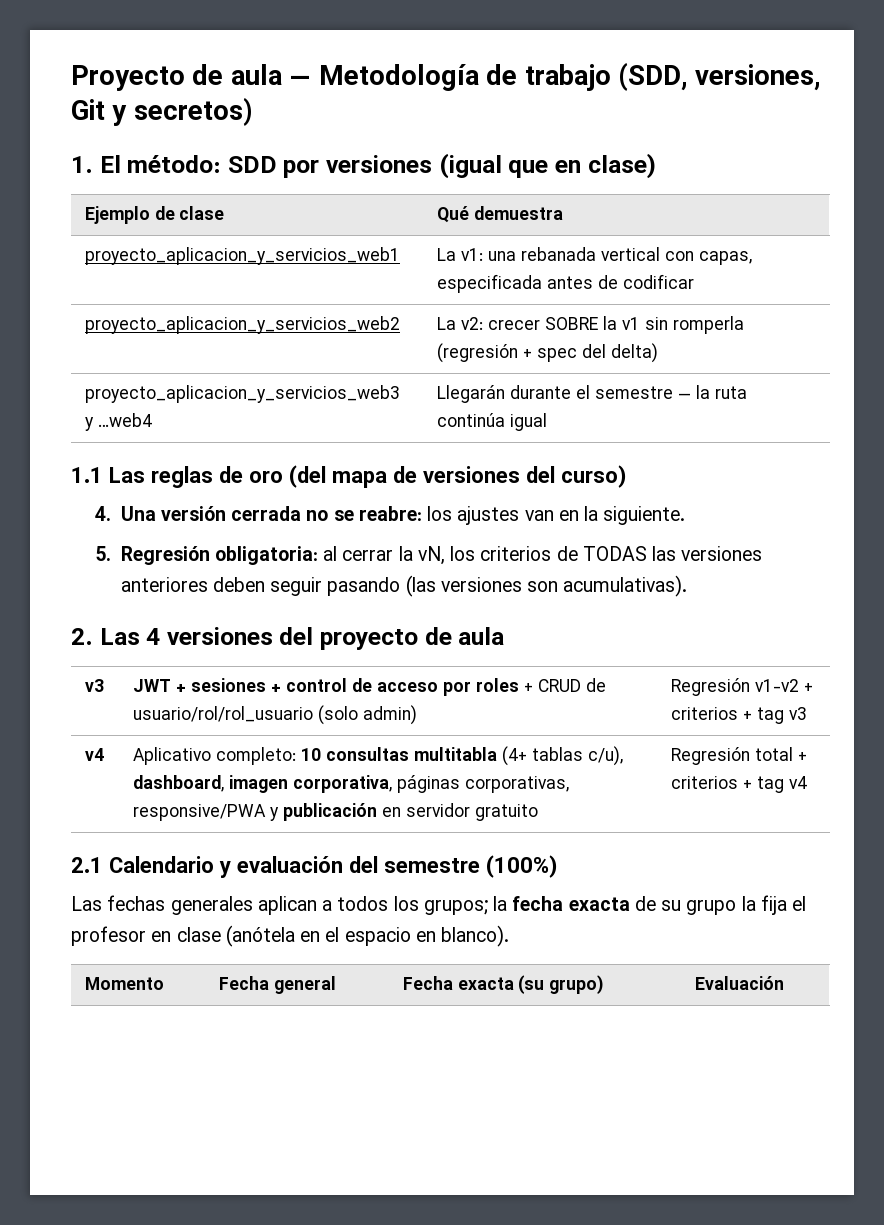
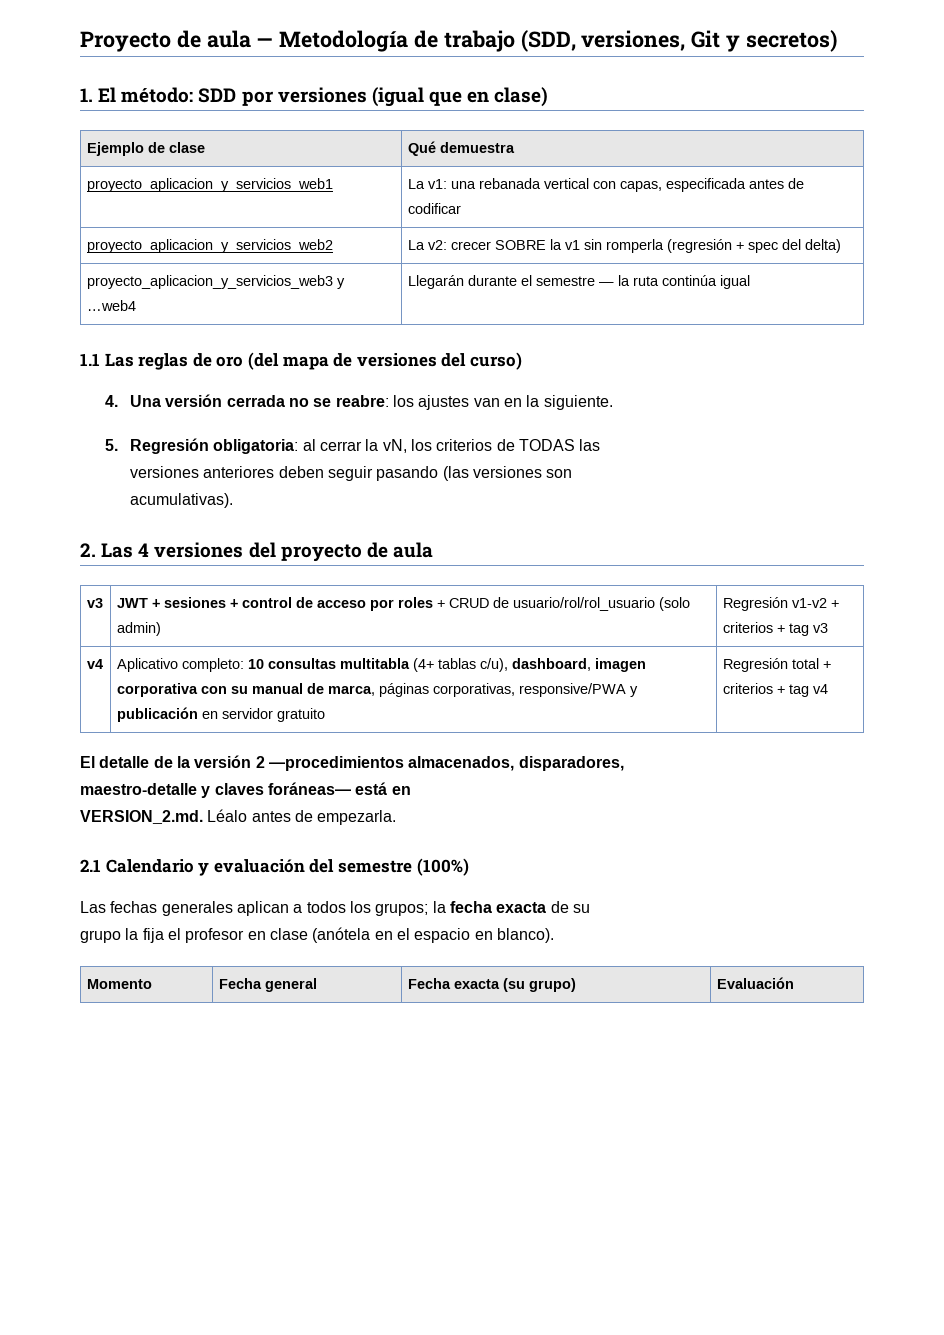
- 5. Regresión obligatoria: al cerrar la vN, los criterios de TODAS las versiones anteriores deben seguir pasando (las versiones son acumulativas).
+ 5. Regresión obligatoria: al cerrar la vN, los criterios de TODAS las
+ versiones anteriores deben seguir pasando (las versiones son
+ acumulativas).
- v4 | Aplicativo completo: 10 consultas multitabla (4+ tablas c/u), dashboard, imagen corporativa, páginas corporativas, responsive/PWA y publicación en servidor gratuito | Regresión total + criterios + tag v4
+ v4 | Aplicativo completo: 10 consultas multitabla (4+ tablas c/u), dashboard, imagen corporativa con su manual de marca, páginas corporativas, responsive/PWA y publicación en servidor gratuito | Regresión total + criterios + tag v4
+ El detalle de la versión 2 —procedimientos almacenados, disparadores,
+ maestro-detalle y claves foráneas— está en
+ VERSION_2.md. Léalo antes de empezarla.
- Las fechas generales aplican a todos los grupos; la fecha exacta de su grupo la fija el profesor en clase (anótela en el espacio en blanco).
+ Las fechas generales aplican a todos los grupos; la fecha exacta de su
+ grupo la fija el profesor en clase (anótela en el espacio en blanco).

